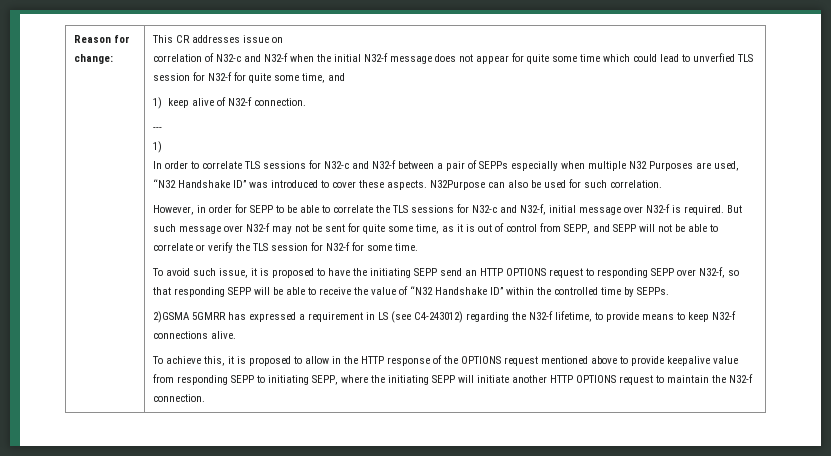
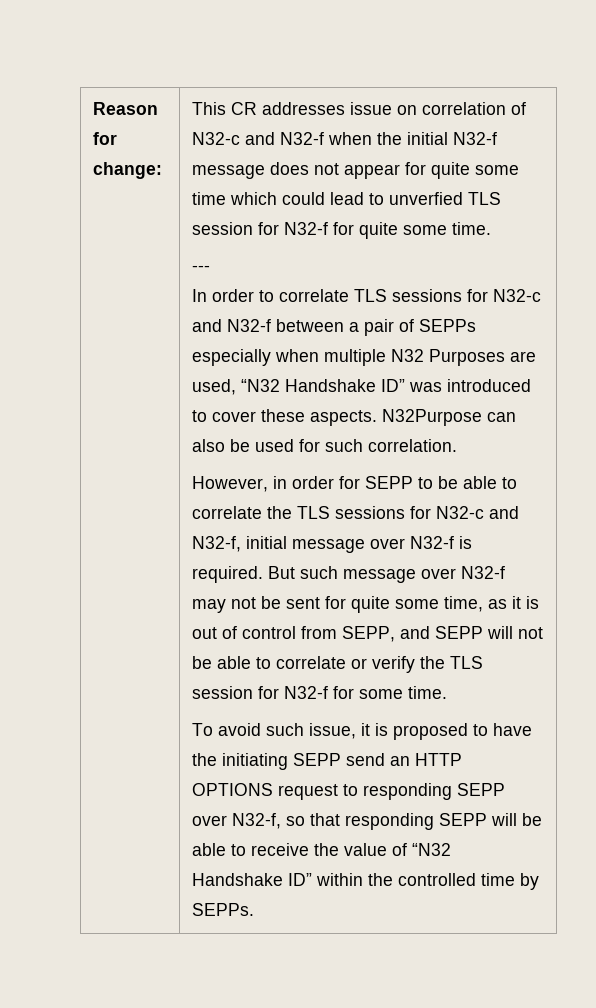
- This CR addresses issue on
- correlation of N32-c and N32-f when the initial N32-f message does not appear for quite some time which could lead to unverfied TLS session for N32-f for quite some time, and
- 1) keep alive of N32-f connection.
+ This CR addresses issue on correlation of N32-c and N32-f when the initial N32-f message does not appear for quite some time which could lead to unverfied TLS session for N32-f for quite some time.
  ---
- 1)
- 2)GSMA 5GMRR has expressed a requirement in LS (see C4-243012) regarding the N32-f lifetime, to provide means to keep N32-f connections alive.
- To achieve this, it is proposed to allow in the HTTP response of the OPTIONS request mentioned above to provide keepalive value from responding SEPP to initiating SEPP, where the initiating SEPP will initiate another HTTP OPTIONS request to maintain the N32-f connection.

